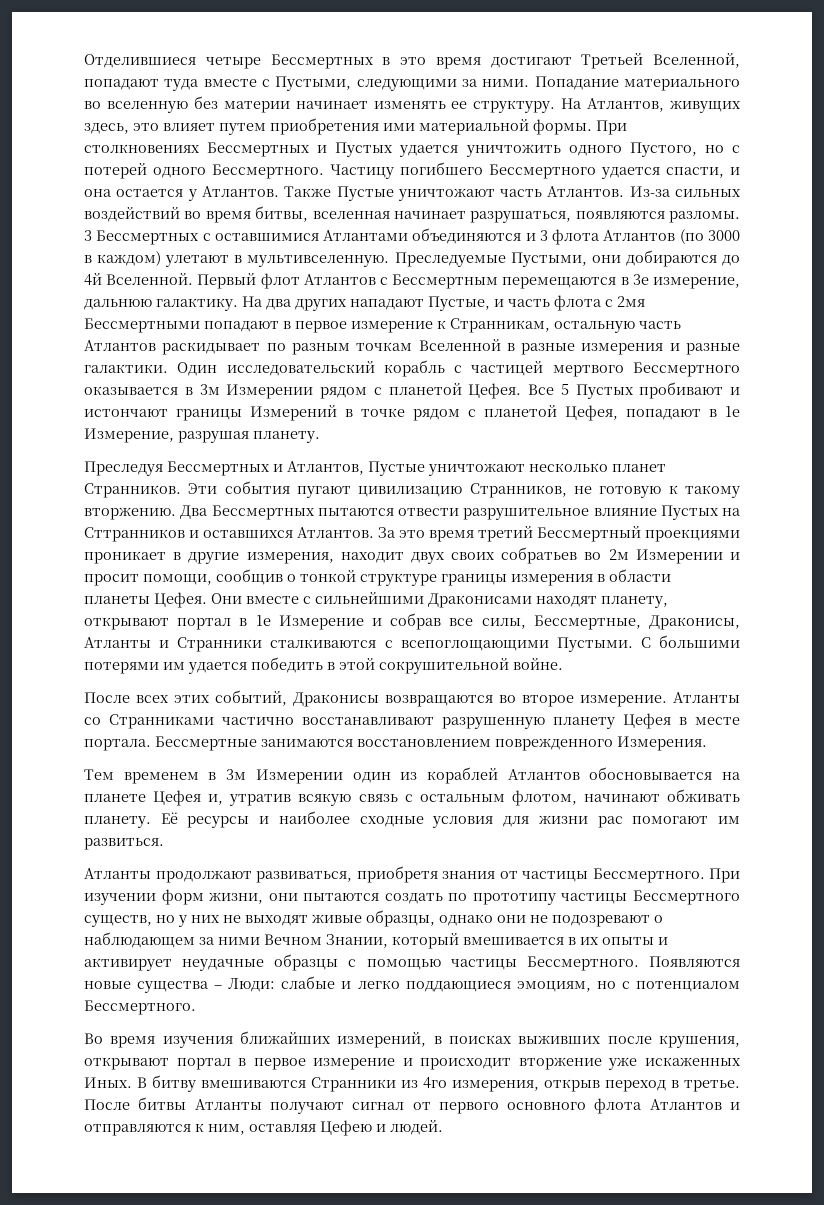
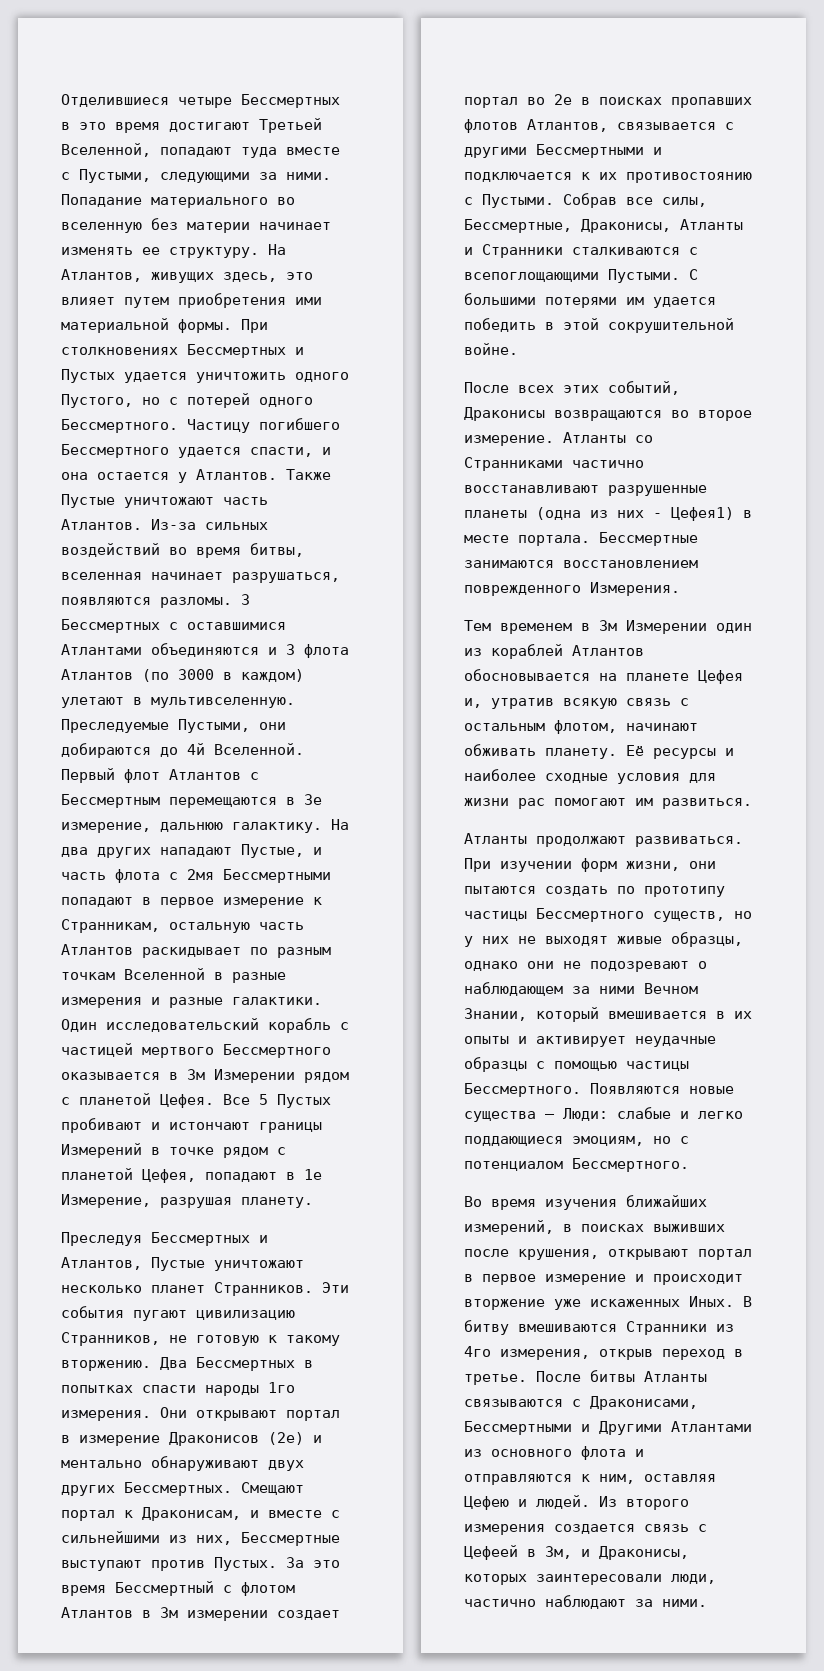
- Два Бессмертных пытаются отвести разрушительное влияние Пустых на Сттранников и оставшихся Атлантов. За это время третий Бессмертный проекциями проникает в другие измерения, находит двух своих собратьев во 2м Измерении и просит помощи, сообщив о тонкой структуре границы измерения в области планеты Цефея. Они вместе с сильнейшими Драконисами находят планету, открывают портал в 1е Измерение и собрав все силы, Бессмертные, Драконисы, Атланты и Странники сталкиваются с всепоглощающими Пустыми.
+ Два Бессмертных в попытках спасти народы 1го измерения. Они открывают портал в измерение Драконисов (2е) и ментально обнаруживают двух других Бессмертных. Смещают портал к Драконисам, и вместе с сильнейшими из них, Бессмертные выступают против Пустых. За это время Бессмертный с флотом Атлантов в 3м измерении создает портал во 2е в поисках пропавших флотов Атлантов, связывается с другими Бессмертными и подключается к их противостоянию с Пустыми. Собрав все силы, Бессмертные, Драконисы, Атланты и Странники сталкиваются с всепоглощающими Пустыми.
- Атланты со Странниками частично восстанавливают разрушенную планету Цефея в месте портала.
+ Атланты со Странниками частично восстанавливают разрушенные планеты (одна из них - Цефея1) в месте портала.
- Атланты продолжают развиваться, приобретя знания от частицы Бессмертного.
+ Атланты продолжают развиваться.
- После битвы Атланты получают сигнал от первого основного флота Атлантов и отправляются к ним, оставляя Цефею и людей.
+ После битвы Атланты связываются с Драконисами, Бессмертными и Другими Атлантами из основного флота и отправляются к ним, оставляя Цефею и людей.
+ Из второго измерения создается связь с Цефеей в 3м, и Драконисы, которых заинтересовали люди, частично наблюдают за ними.

